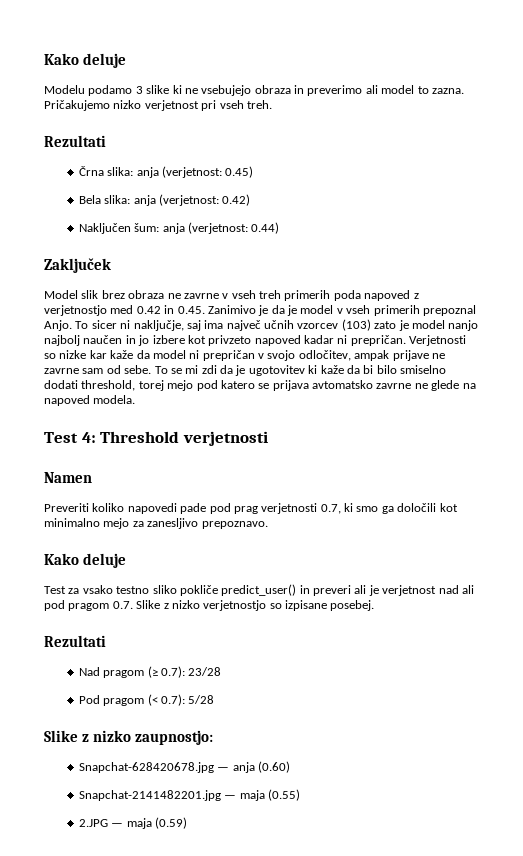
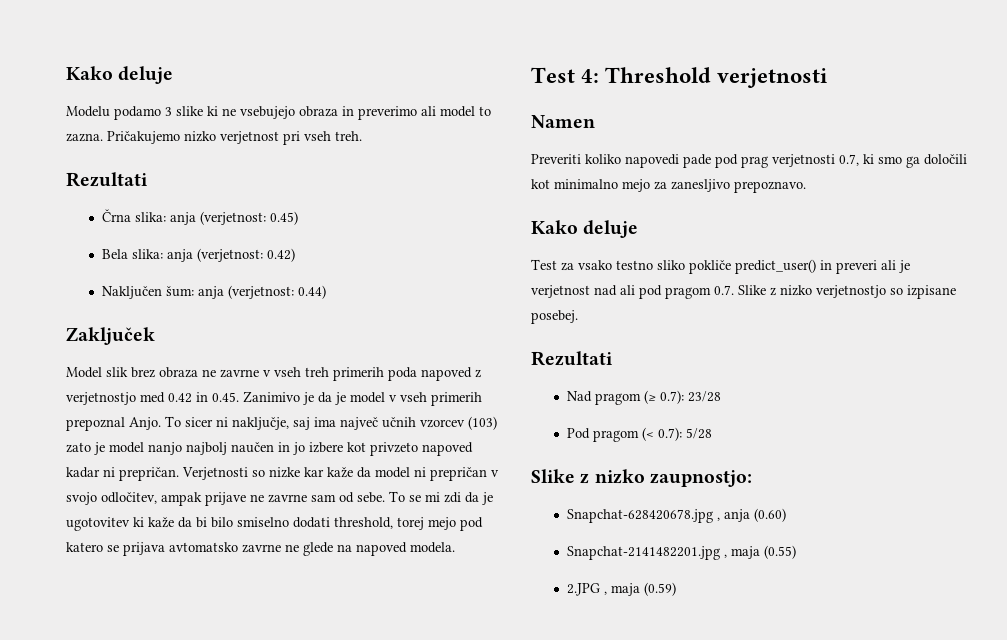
- Snapchat-628420678.jpg — anja (0.60)
+ Snapchat-628420678.jpg , anja (0.60)
- Snapchat-2141482201.jpg — maja (0.55)
+ Snapchat-2141482201.jpg , maja (0.55)
- 2.JPG — maja (0.59)
+ 2.JPG , maja (0.59)

